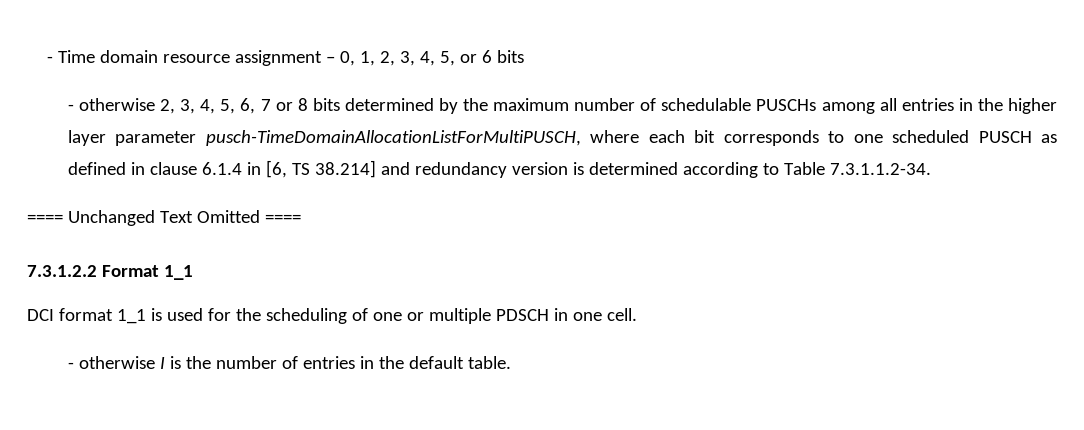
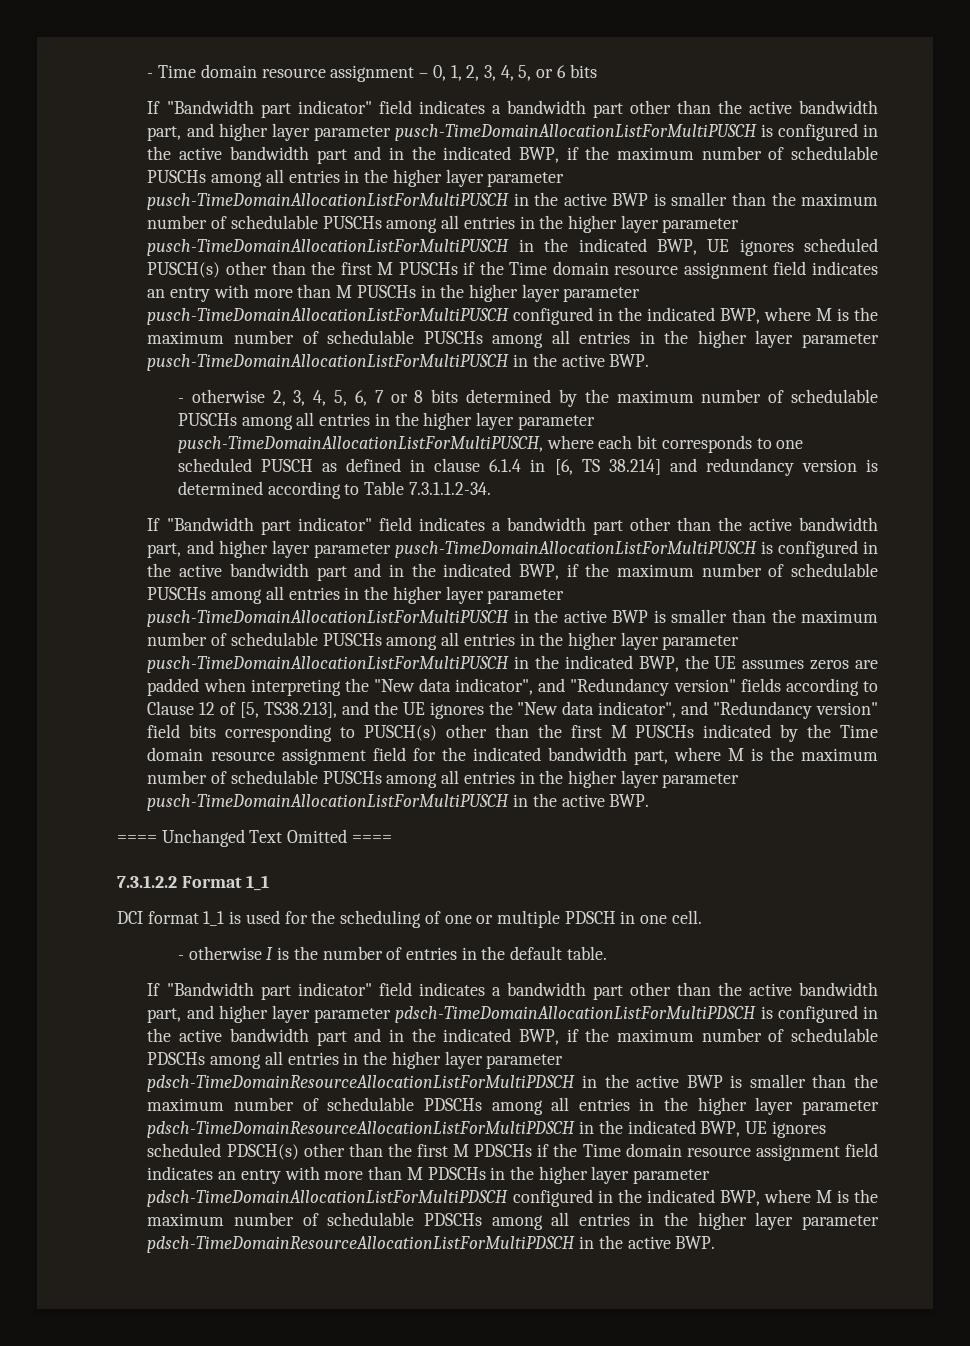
+ If "Bandwidth part indicator" field indicates a bandwidth part other than the active bandwidth part, and higher layer parameter pusch-TimeDomainAllocationListForMultiPUSCH is configured in the active bandwidth part and in the indicated BWP, if the maximum number of schedulable PUSCHs among all entries in the higher layer parameter pusch-TimeDomainAllocationListForMultiPUSCH in the active BWP is smaller than the maximum number of schedulable PUSCHs among all entries in the higher layer parameter pusch-TimeDomainAllocationListForMultiPUSCH in the indicated BWP, UE ignores scheduled PUSCH(s) other than the first M PUSCHs if the Time domain resource assignment field indicates an entry with more than M PUSCHs in the higher layer parameter pusch-TimeDomainAllocationListForMultiPUSCH configured in the indicated BWP, where M is the maximum number of schedulable PUSCHs among all entries in the higher layer parameter pusch-TimeDomainAllocationListForMultiPUSCH in the active BWP.
+ If "Bandwidth part indicator" field indicates a bandwidth part other than the active bandwidth part, and higher layer parameter pusch-TimeDomainAllocationListForMultiPUSCH is configured in the active bandwidth part and in the indicated BWP, if the maximum number of schedulable PUSCHs among all entries in the higher layer parameter pusch-TimeDomainAllocationListForMultiPUSCH in the active BWP is smaller than the maximum number of schedulable PUSCHs among all entries in the higher layer parameter pusch-TimeDomainAllocationListForMultiPUSCH in the indicated BWP, the UE assumes zeros are padded when interpreting the "New data indicator", and "Redundancy version" fields according to Clause 12 of [5, TS38.213], and the UE ignores the "New data indicator", and "Redundancy version" field bits corresponding to PUSCH(s) other than the first M PUSCHs indicated by the Time domain resource assignment field for the indicated bandwidth part, where M is the maximum number of schedulable PUSCHs among all entries in the higher layer parameter pusch-TimeDomainAllocationListForMultiPUSCH in the active BWP.
+ If "Bandwidth part indicator" field indicates a bandwidth part other than the active bandwidth part, and higher layer parameter pdsch-TimeDomainAllocationListForMultiPDSCH is configured in the active bandwidth part and in the indicated BWP, if the maximum number of schedulable PDSCHs among all entries in the higher layer parameter pdsch-TimeDomainResourceAllocationListForMultiPDSCH in the active BWP is smaller than the maximum number of schedulable PDSCHs among all entries in the higher layer parameter pdsch-TimeDomainResourceAllocationListForMultiPDSCH in the indicated BWP, UE ignores scheduled PDSCH(s) other than the first M PDSCHs if the Time domain resource assignment field indicates an entry with more than M PDSCHs in the higher layer parameter pdsch-TimeDomainAllocationListForMultiPDSCH configured in the indicated BWP, where M is the maximum number of schedulable PDSCHs among all entries in the higher layer parameter pdsch-TimeDomainResourceAllocationListForMultiPDSCH in the active BWP.

